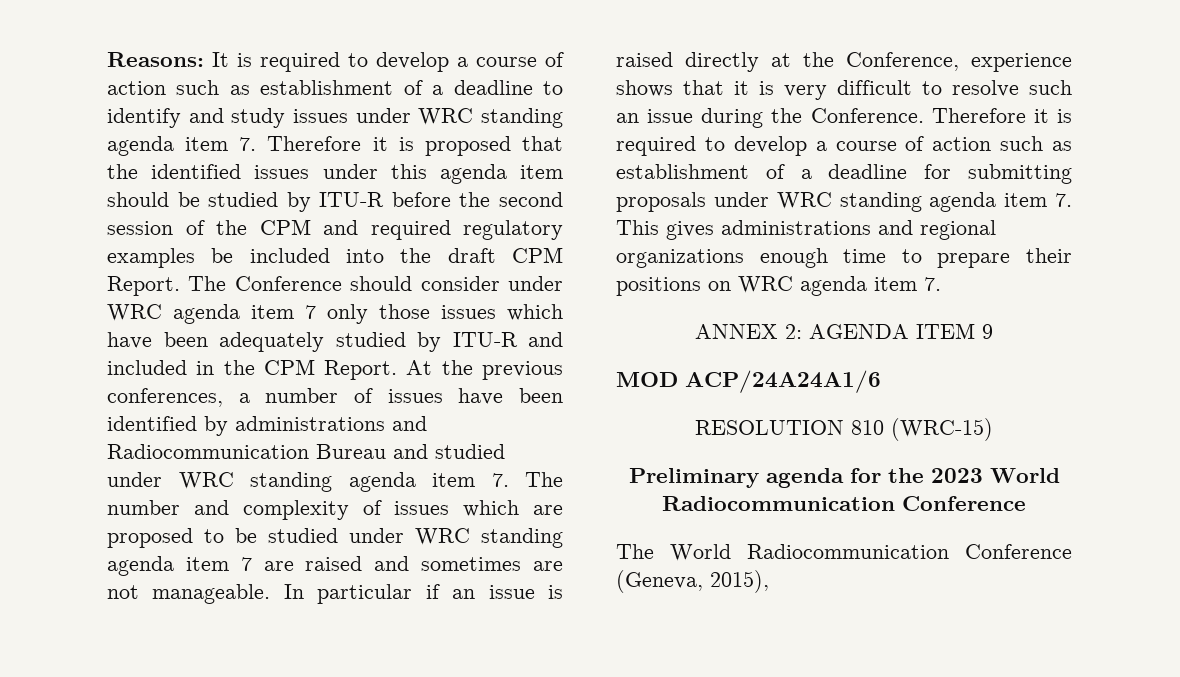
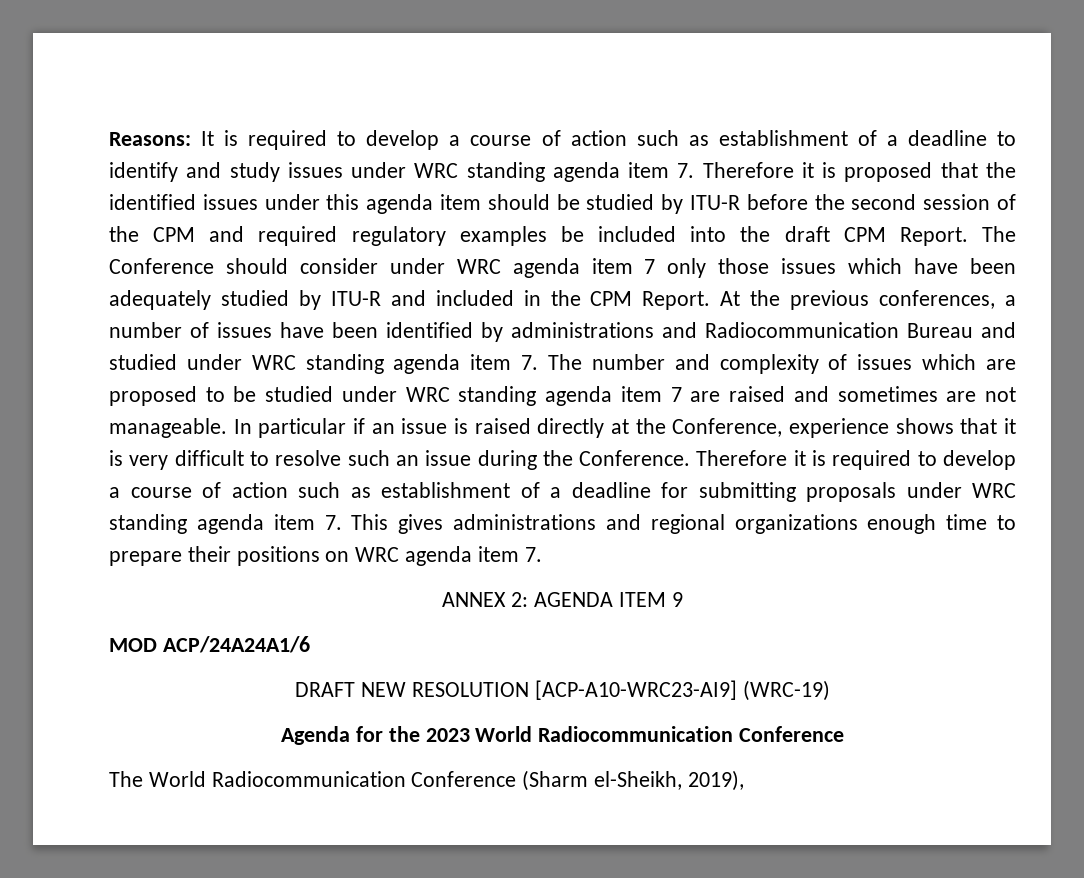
- RESOLUTION 810 (WRC-15)
- Preliminary agenda for the 2023 World Radiocommunication Conference
+ DRAFT NEW RESOLUTION [ACP-A10-WRC23-AI9] (WRC-19)
+ Agenda for the 2023 World Radiocommunication Conference
- The World Radiocommunication Conference (Geneva, 2015),
+ The World Radiocommunication Conference (Sharm el-Sheikh, 2019),

